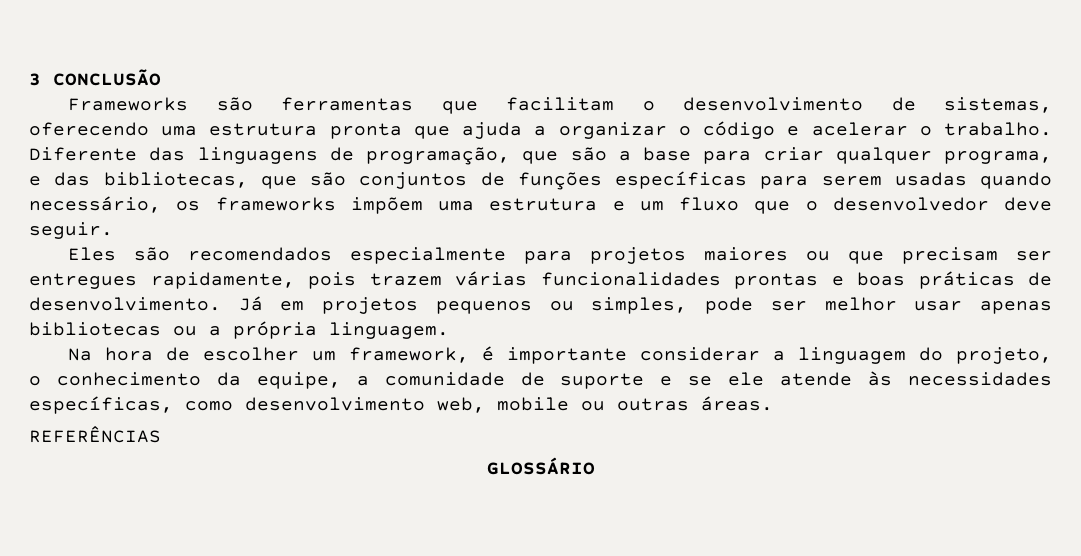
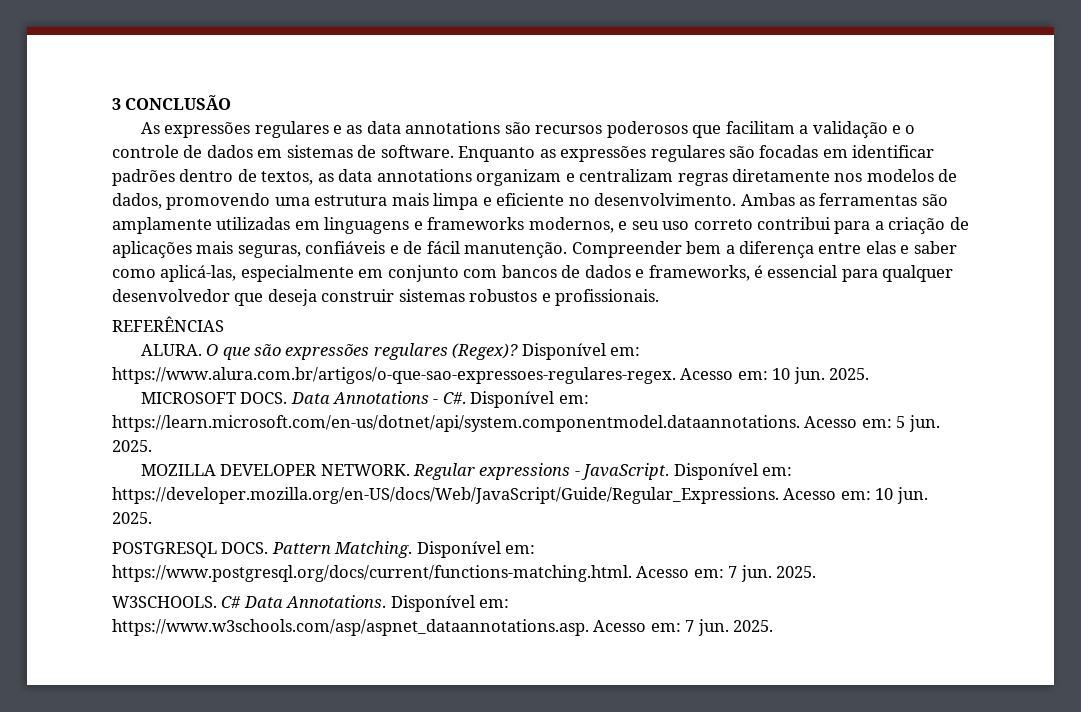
- Frameworks são ferramentas que facilitam o desenvolvimento de sistemas, oferecendo uma estrutura pronta que ajuda a organizar o código e acelerar o trabalho. Diferente das linguagens de programação, que são a base para criar qualquer programa, e das bibliotecas, que são conjuntos de funções específicas para serem usadas quando necessário, os frameworks impõem uma estrutura e um fluxo que o desenvolvedor deve seguir.
- Eles são recomendados especialmente para projetos maiores ou que precisam ser entregues rapidamente, pois trazem várias funcionalidades prontas e boas práticas de desenvolvimento. Já em projetos pequenos ou simples, pode ser melhor usar apenas bibliotecas ou a própria linguagem.
- Na hora de escolher um framework, é importante considerar a linguagem do projeto, o conhecimento da equipe, a comunidade de suporte e se ele atende às necessidades específicas, como desenvolvimento web, mobile ou outras áreas.
+ As expressões regulares e as data annotations são recursos poderosos que facilitam a validação e o controle de dados em sistemas de software. Enquanto as expressões regulares são focadas em identificar padrões dentro de textos, as data annotations organizam e centralizam regras diretamente nos modelos de dados, promovendo uma estrutura mais limpa e eficiente no desenvolvimento. Ambas as ferramentas são amplamente utilizadas em linguagens e frameworks modernos, e seu uso correto contribui para a criação de aplicações mais seguras, confiáveis e de fácil manutenção. Compreender bem a diferença entre elas e saber como aplicá-las, especialmente em conjunto com bancos de dados e frameworks, é essencial para qualquer desenvolvedor que deseja construir sistemas robustos e profissionais.
  REFERÊNCIAS
- GLOSSÁRIO
+ ALURA. O que são expressões regulares (Regex)? Disponível em: https://www.alura.com.br/artigos/o-que-sao-expressoes-regulares-regex. Acesso em: 10 jun. 2025.
+ MICROSOFT DOCS. Data Annotations - C#. Disponível em: https://learn.microsoft.com/en-us/dotnet/api/system.componentmodel.dataannotations. Acesso em: 5 jun. 2025.
+ MOZILLA DEVELOPER NETWORK. Regular expressions - JavaScript. Disponível em: https://developer.mozilla.org/en-US/docs/Web/JavaScript/Guide/Regular_Expressions. Acesso em: 10 jun. 2025.
+ POSTGRESQL DOCS. Pattern Matching. Disponível em: https://www.postgresql.org/docs/current/functions-matching.html. Acesso em: 7 jun. 2025.
+ W3SCHOOLS. C# Data Annotations. Disponível em: https://www.w3schools.com/asp/aspnet_dataannotations.asp. Acesso em: 7 jun. 2025.

